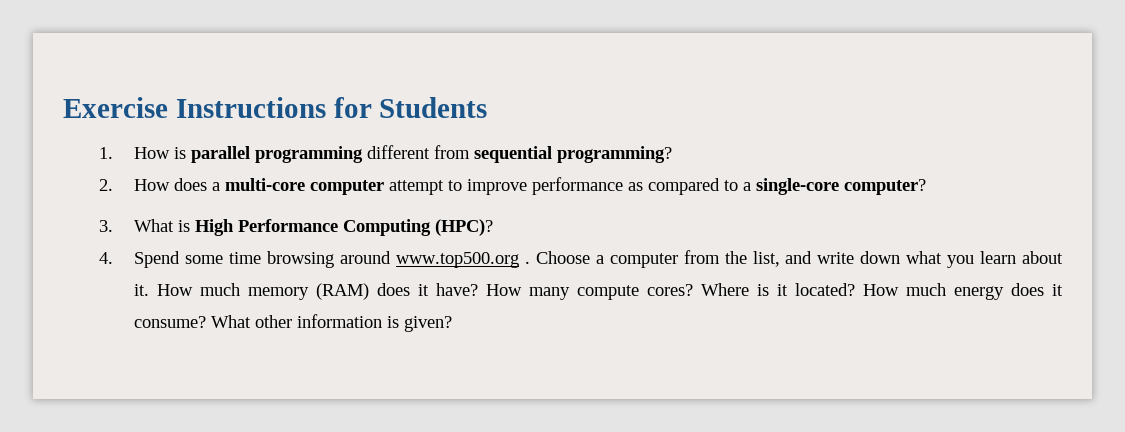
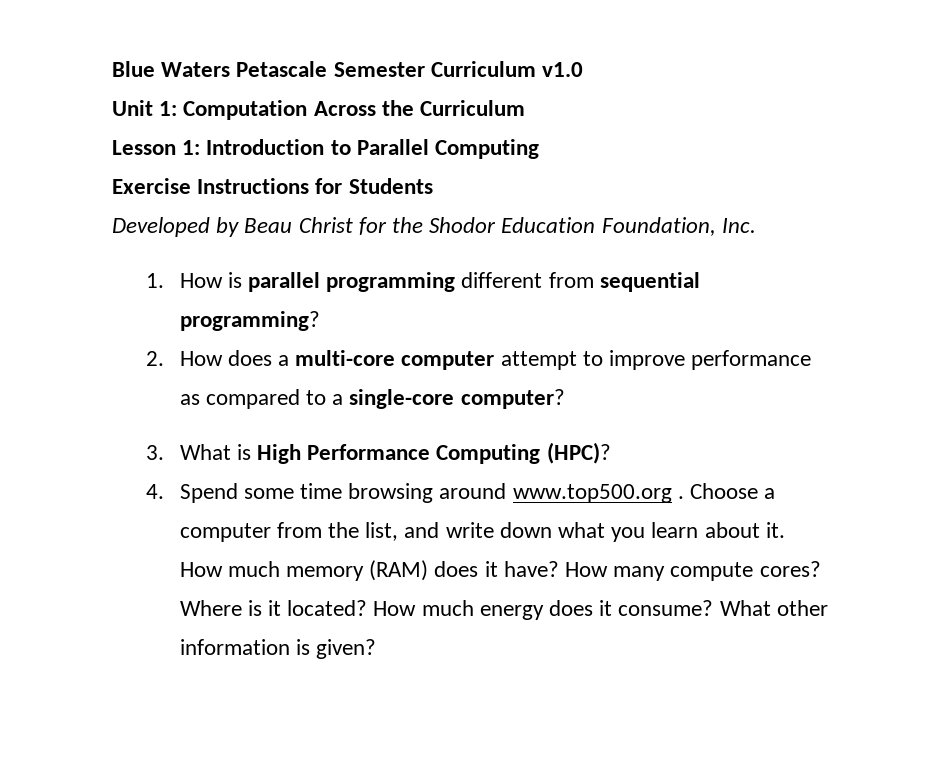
+ Blue Waters Petascale Semester Curriculum v1.0
+ Unit 1: Computation Across the Curriculum
+ Lesson 1: Introduction to Parallel Computing
  Exercise Instructions for Students
+ Developed by Beau Christ for the Shodor Education Foundation, Inc.

